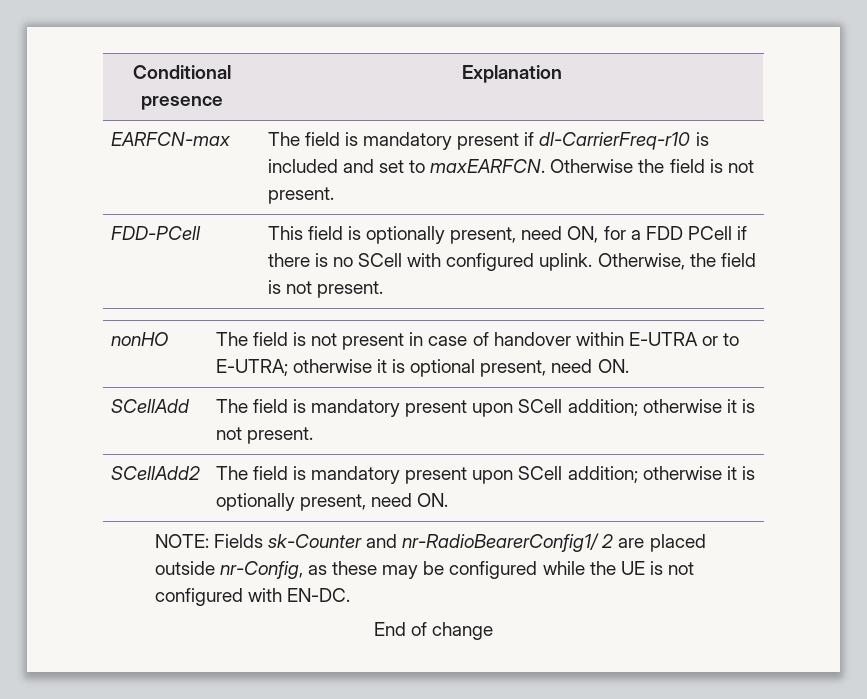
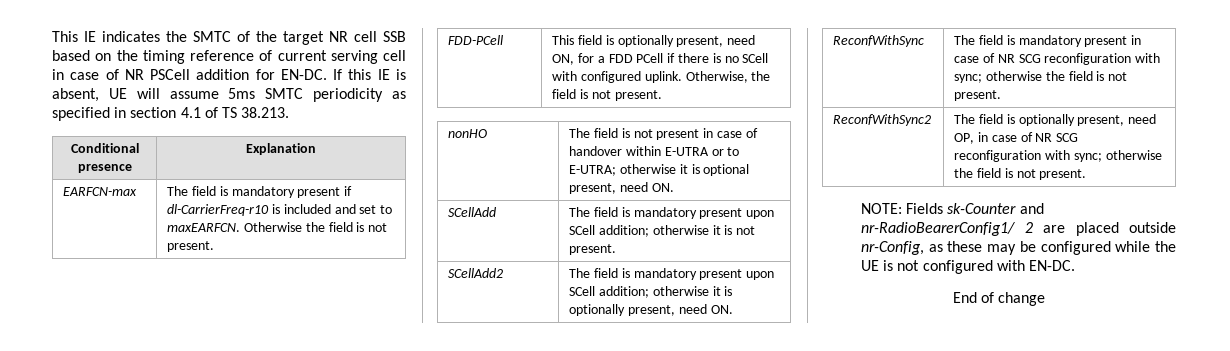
+ This IE indicates the SMTC of the target NR cell SSB based on the timing reference of current serving cell in case of NR PSCell addition for EN-DC. If this IE is absent, UE will assume 5ms SMTC periodicity as specified in section 4.1 of TS 38.213.
+ ReconfWithSync | The field is mandatory present in case of NR SCG reconfiguration with sync; otherwise the field is not present.
+ ReconfWithSync2 | The field is optionally present, need OP, in case of NR SCG reconfiguration with sync; otherwise the field is not present.

